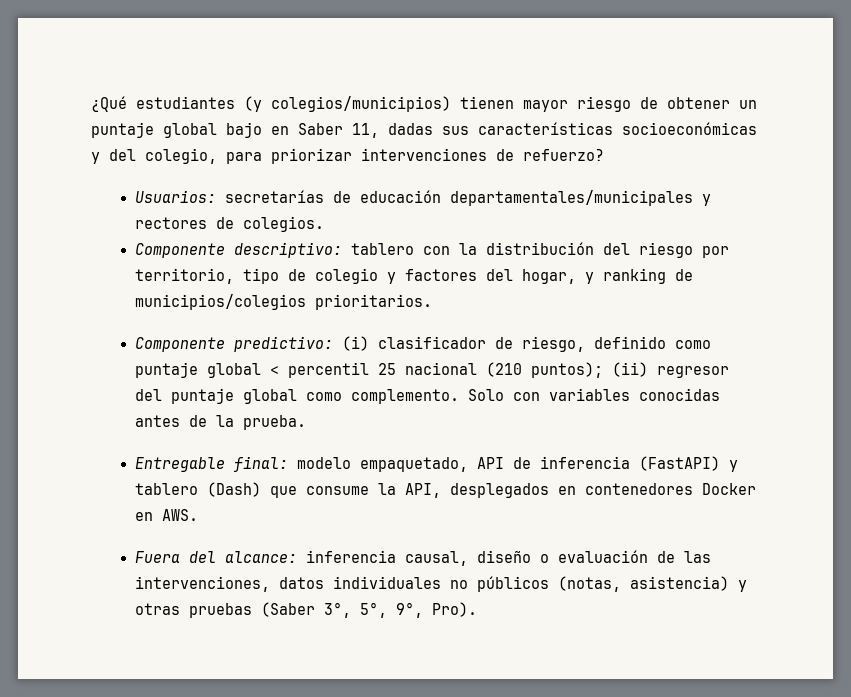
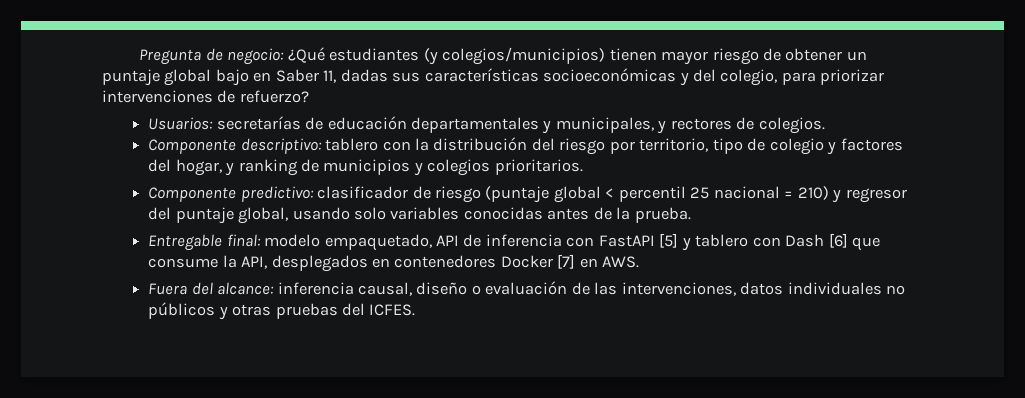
- ¿Qué estudiantes (y colegios/municipios) tienen mayor riesgo de obtener un puntaje global bajo en Saber 11, dadas sus características socioeconómicas y del colegio, para priorizar intervenciones de refuerzo?
+ Pregunta de negocio: ¿Qué estudiantes (y colegios/municipios) tienen mayor riesgo de obtener un puntaje global bajo en Saber 11, dadas sus características socioeconómicas y del colegio, para priorizar intervenciones de refuerzo?
- Usuarios: secretarías de educación departamentales/municipales y rectores de colegios.
+ Usuarios: secretarías de educación departamentales y municipales, y rectores de colegios.
- Componente descriptivo: tablero con la distribución del riesgo por territorio, tipo de colegio y factores del hogar, y ranking de municipios/colegios prioritarios.
+ Componente descriptivo: tablero con la distribución del riesgo por territorio, tipo de colegio y factores del hogar, y ranking de municipios y colegios prioritarios.
- Componente predictivo: (i) clasificador de riesgo, definido como puntaje global < percentil 25 nacional (210 puntos); (ii) regresor del puntaje global como complemento. Solo con variables conocidas antes de la prueba.
+ Componente predictivo: clasificador de riesgo (puntaje global < percentil 25 nacional = 210) y regresor del puntaje global, usando solo variables conocidas antes de la prueba.
- Entregable final: modelo empaquetado, API de inferencia (FastAPI) y tablero (Dash) que consume la API, desplegados en contenedores Docker en AWS.
+ Entregable final: modelo empaquetado, API de inferencia con FastAPI [5] y tablero con Dash [6] que consume la API, desplegados en contenedores Docker [7] en AWS.
- Fuera del alcance: inferencia causal, diseño o evaluación de las intervenciones, datos individuales no públicos (notas, asistencia) y otras pruebas (Saber 3°, 5°, 9°, Pro).
+ Fuera del alcance: inferencia causal, diseño o evaluación de las intervenciones, datos individuales no públicos y otras pruebas del ICFES.

